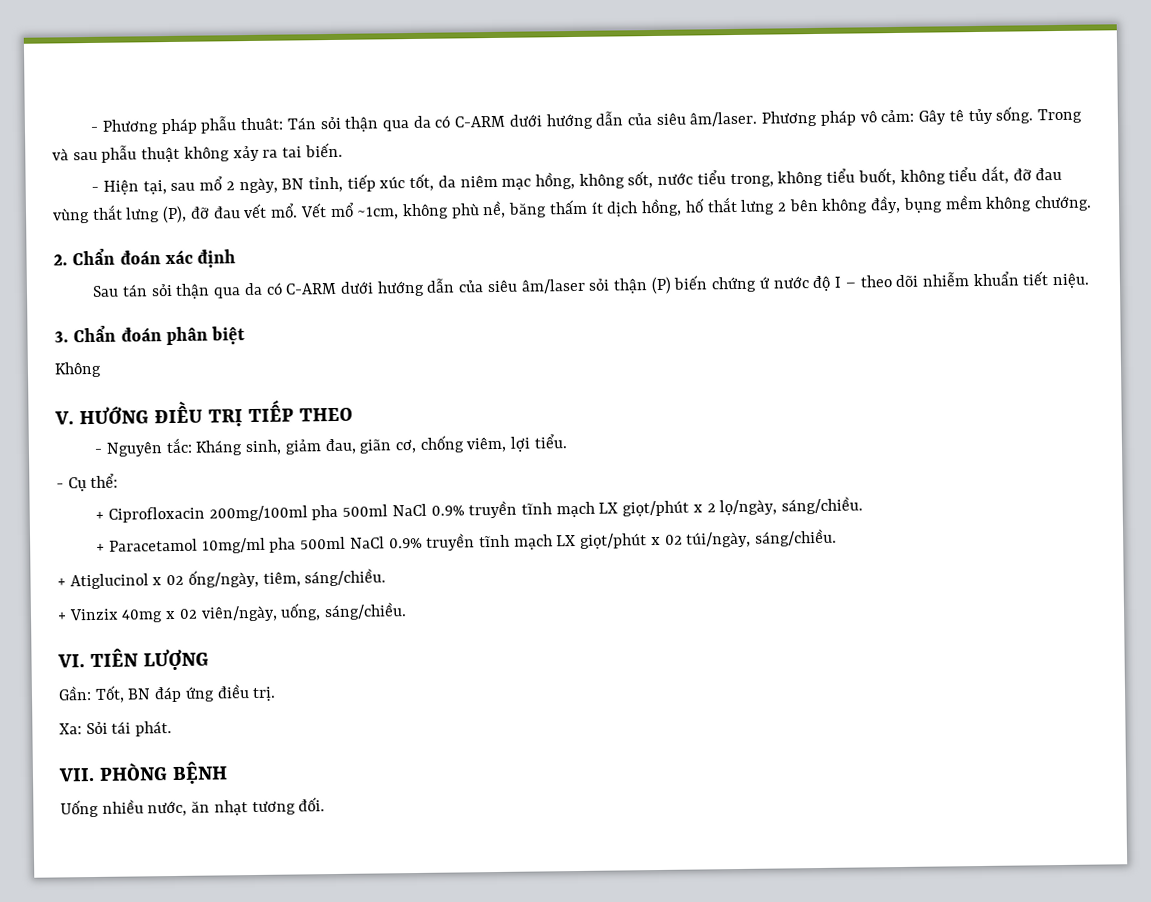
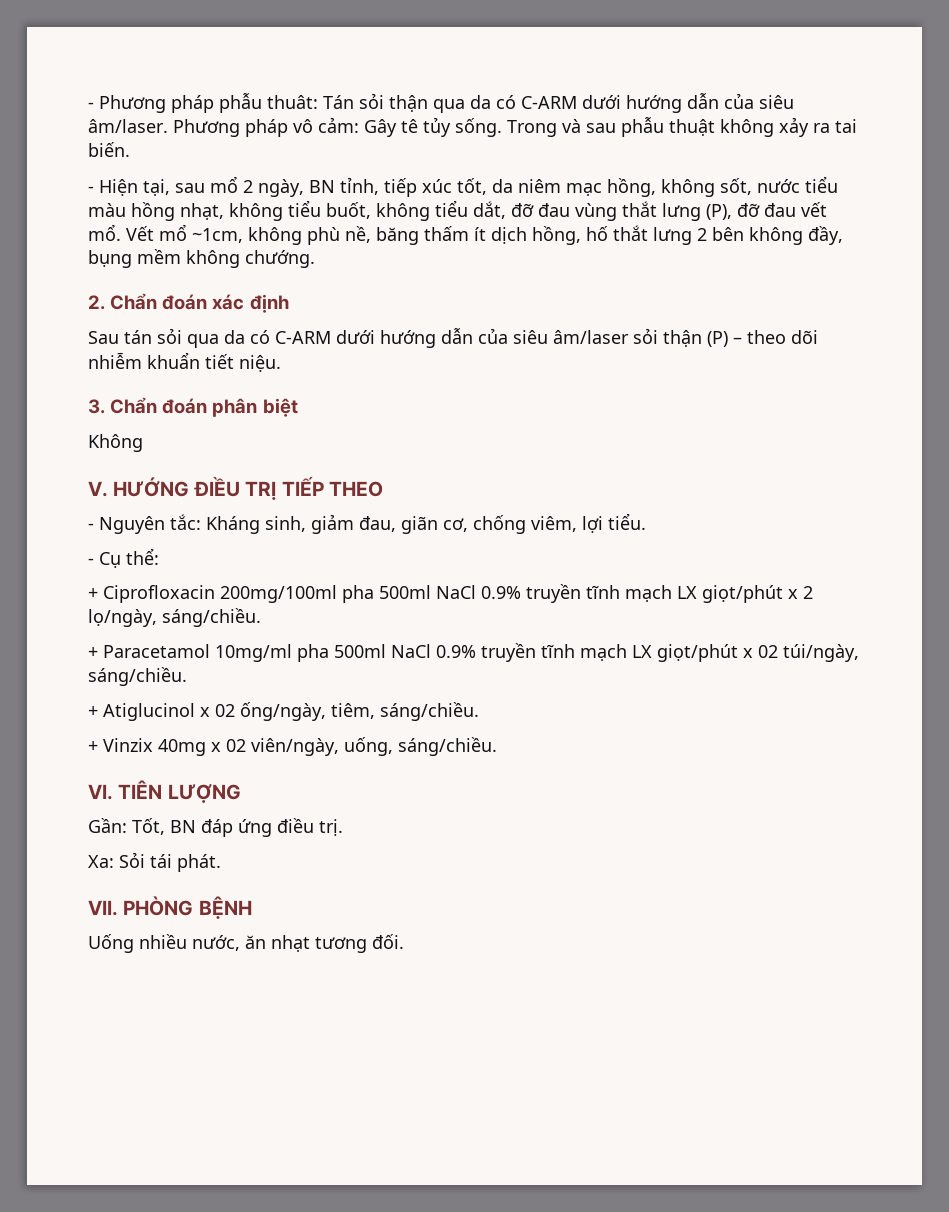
- - Hiện tại, sau mổ 2 ngày, BN tỉnh, tiếp xúc tốt, da niêm mạc hồng, không sốt, nước tiểu trong, không tiểu buốt, không tiểu dắt, đỡ đau vùng thắt lưng (P), đỡ đau vết mổ.
+ - Hiện tại, sau mổ 2 ngày, BN tỉnh, tiếp xúc tốt, da niêm mạc hồng, không sốt, nước tiểu màu hồng nhạt, không tiểu buốt, không tiểu dắt, đỡ đau vùng thắt lưng (P), đỡ đau vết mổ.
- Sau tán sỏi thận qua da có C-ARM dưới hướng dẫn của siêu âm/laser sỏi thận (P) biến chứng ứ nước độ I – theo dõi nhiễm khuẩn tiết niệu.
+ Sau tán sỏi qua da có C-ARM dưới hướng dẫn của siêu âm/laser sỏi thận (P) – theo dõi nhiễm khuẩn tiết niệu.

